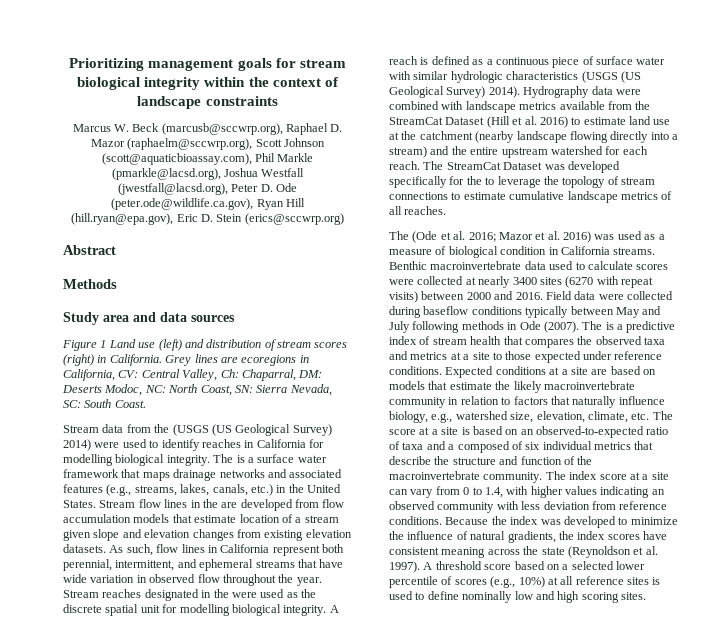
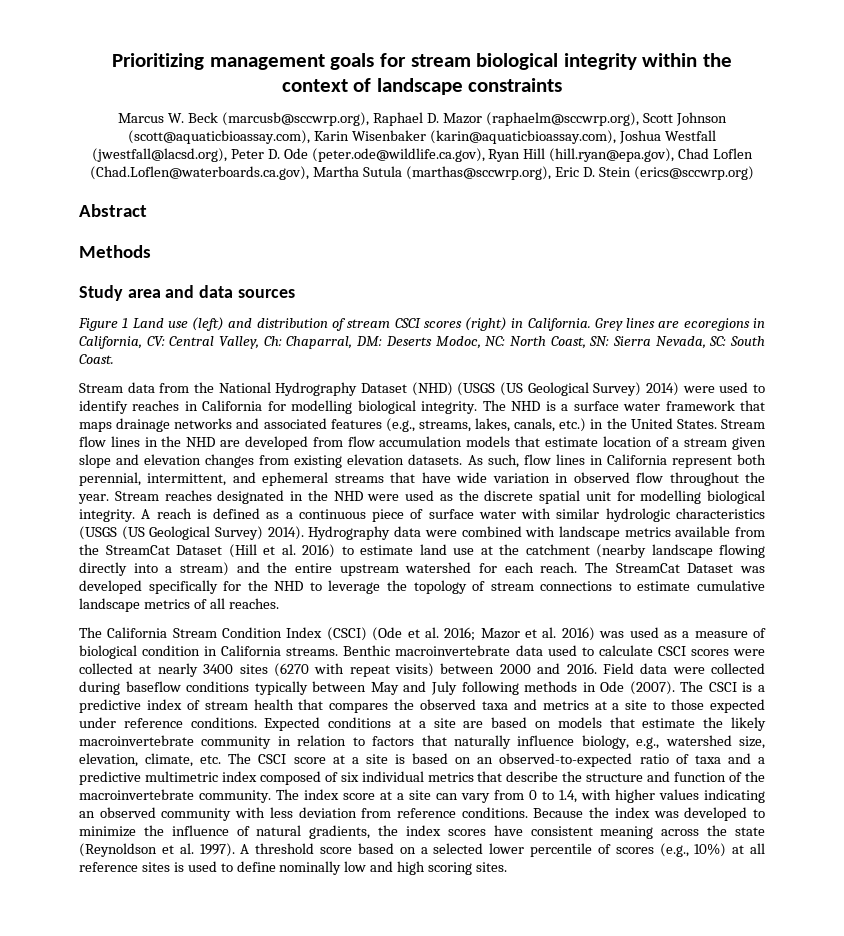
- Marcus W. Beck (marcusb@sccwrp.org), Raphael D. Mazor (raphaelm@sccwrp.org), Scott Johnson (scott@aquaticbioassay.com), Phil Markle (pmarkle@lacsd.org), Joshua Westfall (jwestfall@lacsd.org), Peter D. Ode (peter.ode@wildlife.ca.gov), Ryan Hill (hill.ryan@epa.gov), Eric D. Stein (erics@sccwrp.org)
+ Marcus W. Beck (marcusb@sccwrp.org), Raphael D. Mazor (raphaelm@sccwrp.org), Scott Johnson (scott@aquaticbioassay.com), Karin Wisenbaker (karin@aquaticbioassay.com), Joshua Westfall (jwestfall@lacsd.org), Peter D. Ode (peter.ode@wildlife.ca.gov), Ryan Hill (hill.ryan@epa.gov), Chad Loflen (Chad.Loflen@waterboards.ca.gov), Martha Sutula (marthas@sccwrp.org), Eric D. Stein (erics@sccwrp.org)
- Figure 1 Land use (left) and distribution of stream scores (right) in California.
+ Figure 1 Land use (left) and distribution of stream CSCI scores (right) in California.
- Stream data from the (USGS (US Geological Survey) 2014) were used to identify reaches in California for modelling biological integrity.
+ Stream data from the National Hydrography Dataset (NHD) (USGS (US Geological Survey) 2014) were used to identify reaches in California for modelling biological integrity.
- The is a surface water framework that maps drainage networks and associated features (e.g., streams, lakes, canals, etc.) in the United States.
+ The NHD is a surface water framework that maps drainage networks and associated features (e.g., streams, lakes, canals, etc.) in the United States.
- Stream flow lines in the are developed from flow accumulation models that estimate location of a stream given slope and elevation changes from existing elevation datasets.
+ Stream flow lines in the NHD are developed from flow accumulation models that estimate location of a stream given slope and elevation changes from existing elevation datasets.
- Stream reaches designated in the were used as the discrete spatial unit for modelling biological integrity.
+ Stream reaches designated in the NHD were used as the discrete spatial unit for modelling biological integrity.
- The StreamCat Dataset was developed specifically for the to leverage the topology of stream connections to estimate cumulative landscape metrics of all reaches.
+ The StreamCat Dataset was developed specifically for the NHD to leverage the topology of stream connections to estimate cumulative landscape metrics of all reaches.
- The (Ode et al. 2016; Mazor et al. 2016) was used as a measure of biological condition in California streams.
+ The California Stream Condition Index (CSCI) (Ode et al. 2016; Mazor et al. 2016) was used as a measure of biological condition in California streams.
- Benthic macroinvertebrate data used to calculate scores were collected at nearly 3400 sites (6270 with repeat visits) between 2000 and 2016.
+ Benthic macroinvertebrate data used to calculate CSCI scores were collected at nearly 3400 sites (6270 with repeat visits) between 2000 and 2016.
- The is a predictive index of stream health that compares the observed taxa and metrics at a site to those expected under reference conditions.
+ The CSCI is a predictive index of stream health that compares the observed taxa and metrics at a site to those expected under reference conditions.
- Expected conditions at a site are based on models that estimate the likely macroinvertebrate community in relation to factors that naturally influence biology, e.g., watershed size, elevation, climate, etc. The score at a site is based on an observed-to-expected ratio of taxa and a composed of six individual metrics that describe the structure and function of the macroinvertebrate community.
+ Expected conditions at a site are based on models that estimate the likely macroinvertebrate community in relation to factors that naturally influence biology, e.g., watershed size, elevation, climate, etc. The CSCI score at a site is based on an observed-to-expected ratio of taxa and a predictive multimetric index composed of six individual metrics that describe the structure and function of the macroinvertebrate community.

